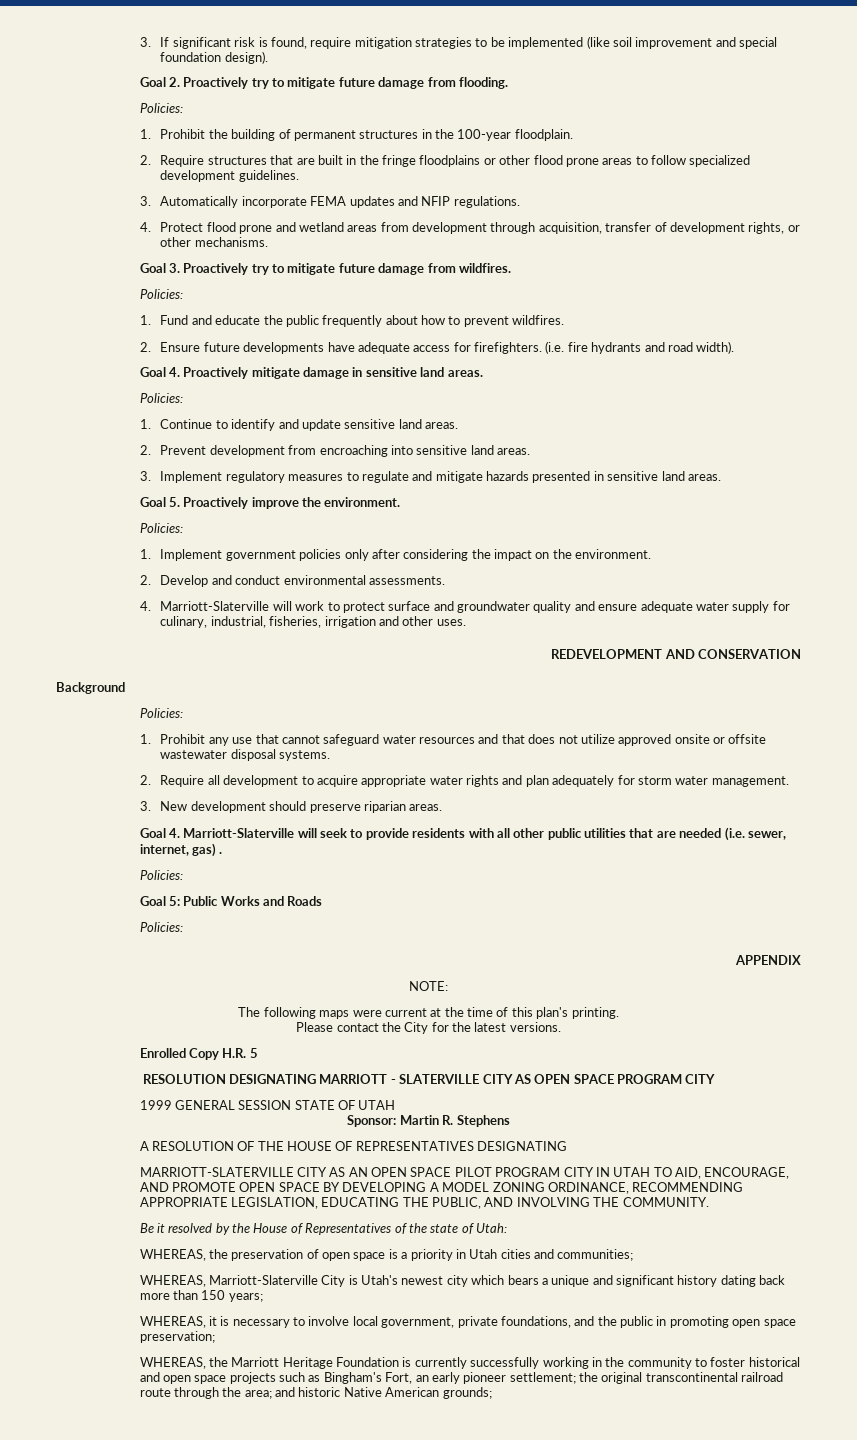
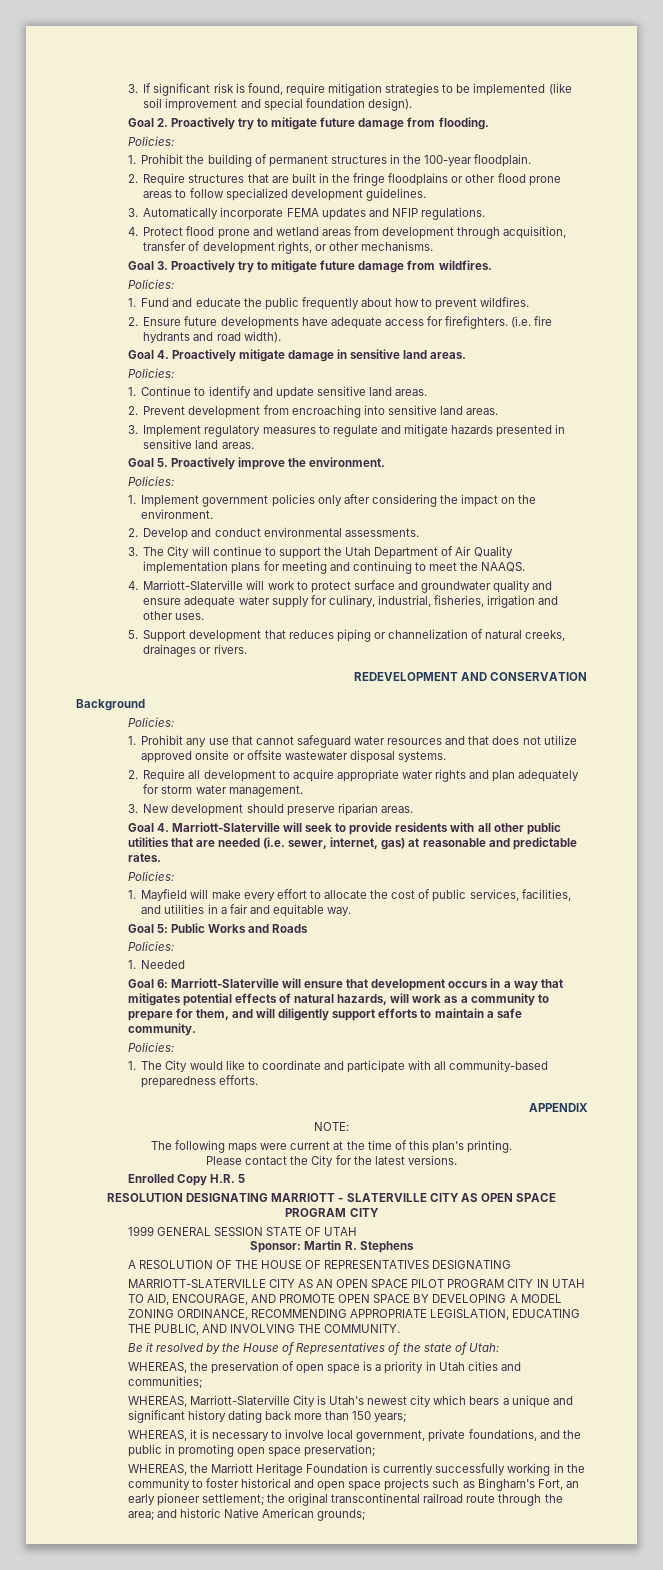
+ 3. The City will continue to support the Utah Department of Air Quality implementation plans for meeting and continuing to meet the NAAQS.
+ 5. Support development that reduces piping or channelization of natural creeks, drainages or rivers.
- Goal 4. Marriott-Slaterville will seek to provide residents with all other public utilities that are needed (i.e. sewer, internet, gas) .
+ Goal 4. Marriott-Slaterville will seek to provide residents with all other public utilities that are needed (i.e. sewer, internet, gas) at reasonable and predictable rates.
  Policies:
+ 1. Mayfield will make every effort to allocate the cost of public services, facilities, and utilities in a fair and equitable way.
+ 1. Needed
+ Goal 6: Marriott-Slaterville will ensure that development occurs in a way that mitigates potential effects of natural hazards, will work as a community to prepare for them, and will diligently support efforts to maintain a safe community.
+ Policies:
+ 1. The City would like to coordinate and participate with all community-based preparedness efforts.

